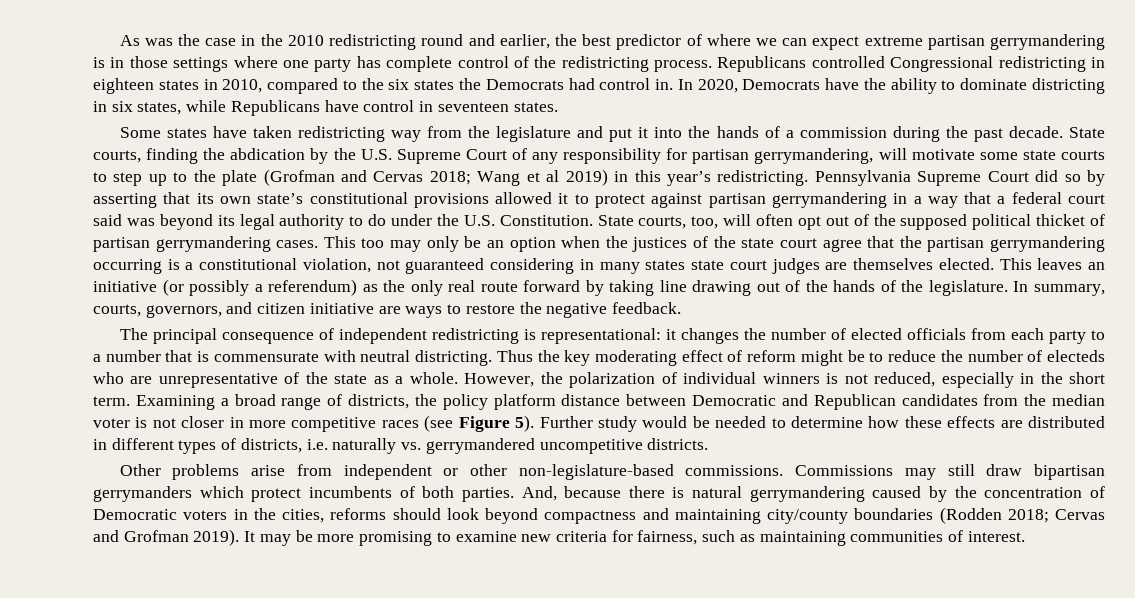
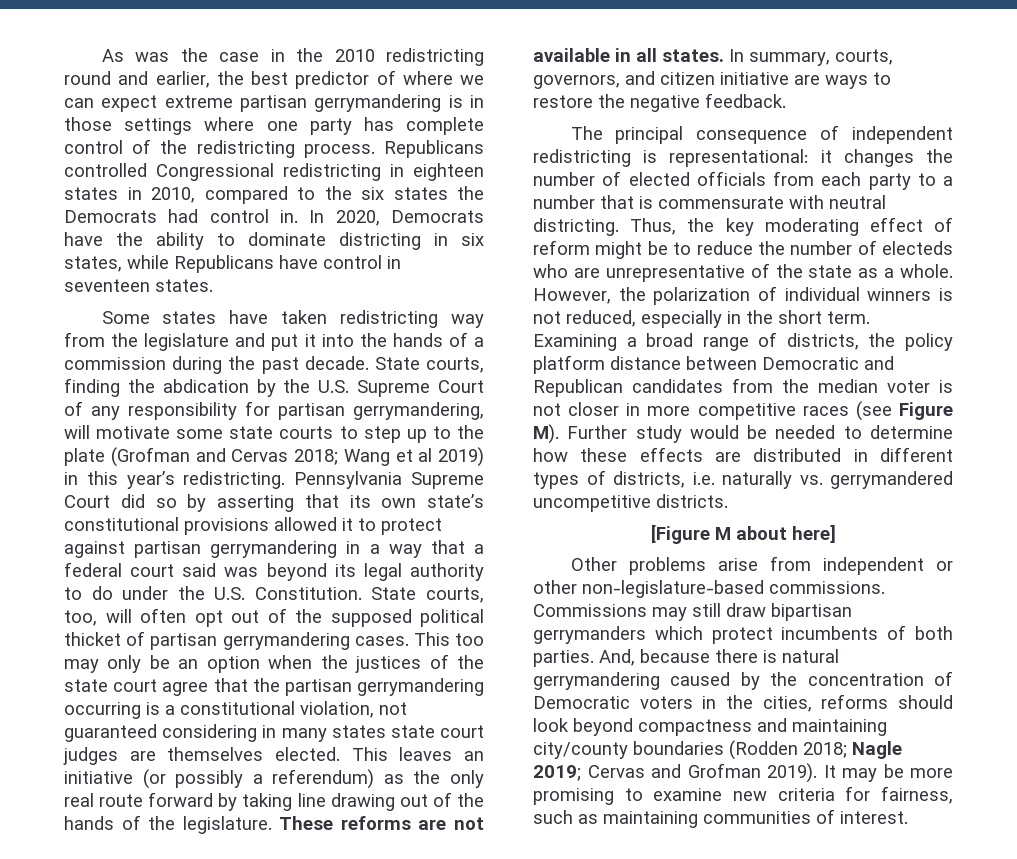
+ These reforms are not available in all states.
- Thus the key moderating effect of reform might be to reduce the number of electeds who are unrepresentative of the state as a whole.
+ Thus, the key moderating effect of reform might be to reduce the number of electeds who are unrepresentative of the state as a whole.
- Examining a broad range of districts, the policy platform distance between Democratic and Republican candidates from the median voter is not closer in more competitive races (see Figure 5). Further study would be needed to determine how these effects are distributed in different types of districts, i.e. naturally vs. gerrymandered uncompetitive districts.
+ Examining a broad range of districts, the policy platform distance between Democratic and Republican candidates from the median voter is not closer in more competitive races (see Figure M). Further study would be needed to determine how these effects are distributed in different types of districts, i.e. naturally vs. gerrymandered uncompetitive districts.
+ [Figure M about here]
- And, because there is natural gerrymandering caused by the concentration of Democratic voters in the cities, reforms should look beyond compactness and maintaining city/county boundaries (Rodden 2018; Cervas and Grofman 2019).
+ And, because there is natural gerrymandering caused by the concentration of Democratic voters in the cities, reforms should look beyond compactness and maintaining city/county boundaries (Rodden 2018; Nagle 2019; Cervas and Grofman 2019).

